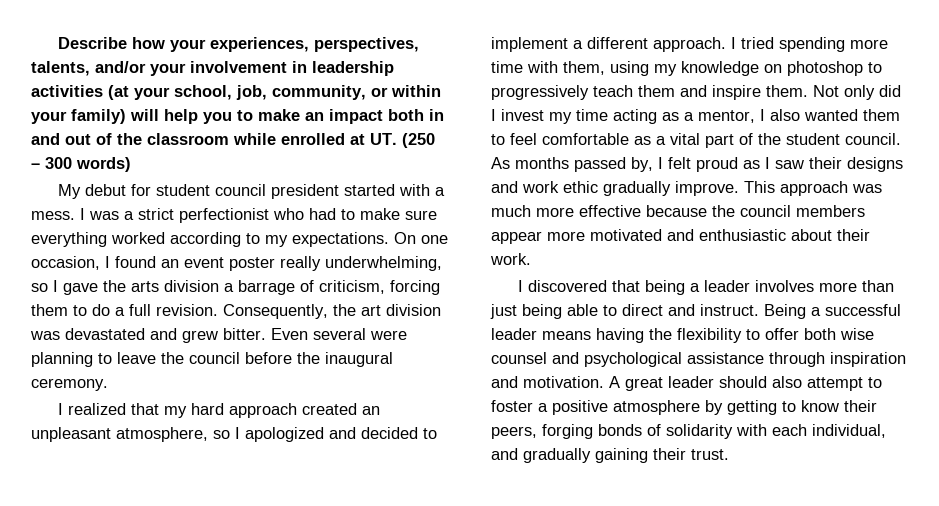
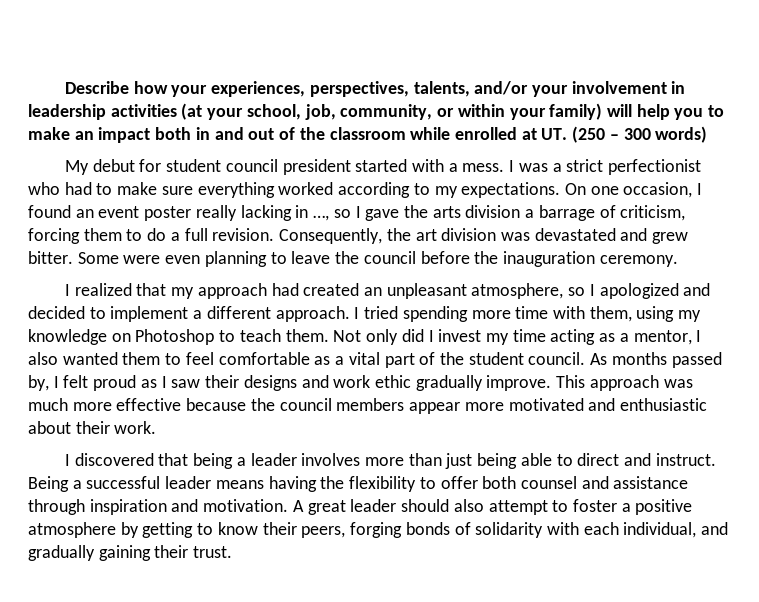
- On one occasion, I found an event poster really underwhelming, so I gave the arts division a barrage of criticism, forcing them to do a full revision.
+ On one occasion, I found an event poster really lacking in …, so I gave the arts division a barrage of criticism, forcing them to do a full revision.
- Even several were planning to leave the council before the inaugural ceremony.
+ Some were even planning to leave the council before the inauguration ceremony.
- I realized that my hard approach created an unpleasant atmosphere, so I apologized and decided to implement a different approach.
+ I realized that my approach had created an unpleasant atmosphere, so I apologized and decided to implement a different approach.
- I tried spending more time with them, using my knowledge on photoshop to progressively teach them and inspire them.
+ I tried spending more time with them, using my knowledge on Photoshop to teach them.
- Being a successful leader means having the flexibility to offer both wise counsel and psychological assistance through inspiration and motivation.
+ Being a successful leader means having the flexibility to offer both counsel and assistance through inspiration and motivation.

